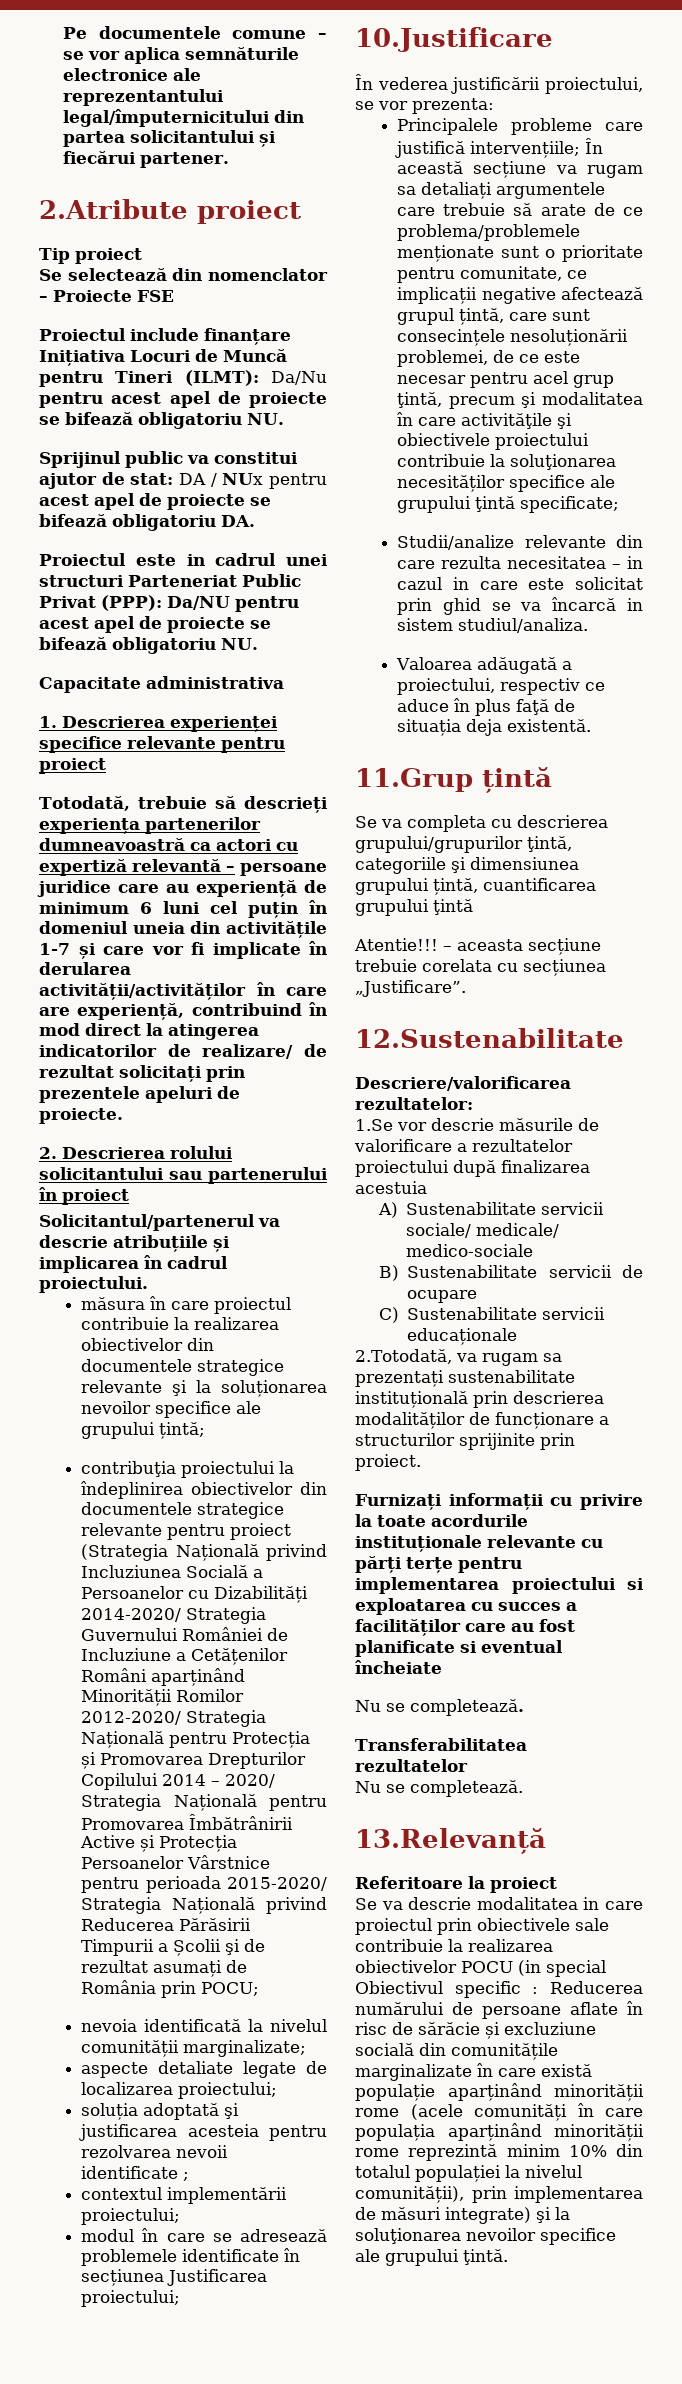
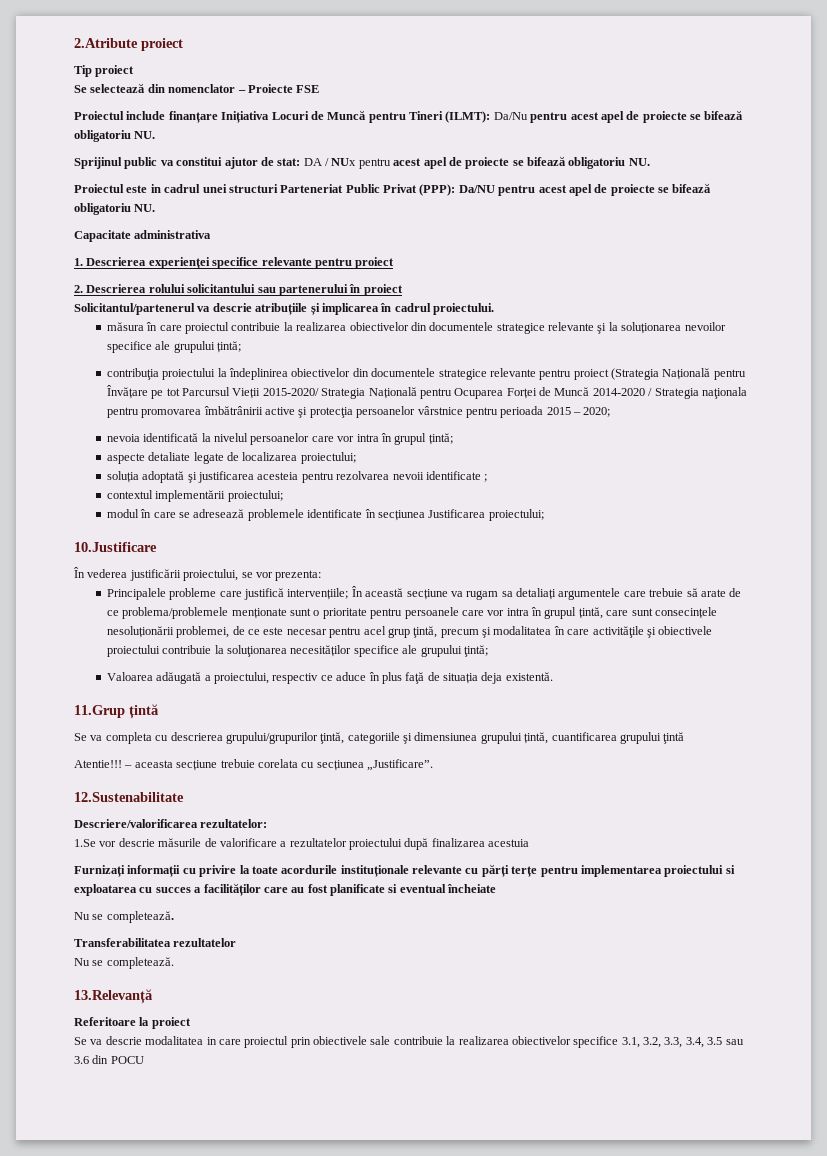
- Pe documentele comune – se vor aplica semnăturile electronice ale reprezentantului legal/împuternicitului din partea solicitantului și fiecărui partener.
- Sprijinul public va constitui ajutor de stat: DA / NUx pentru acest apel de proiecte se bifează obligatoriu DA.
+ Sprijinul public va constitui ajutor de stat: DA / NUx pentru acest apel de proiecte se bifează obligatoriu NU.
- Totodată, trebuie să descrieți experiența partenerilor dumneavoastră ca actori cu expertiză relevantă – persoane juridice care au experiență de minimum 6 luni cel puțin în domeniul uneia din activitățile 1-7 și care vor fi implicate în derularea activității/activităților în care are experiență, contribuind în mod direct la atingerea indicatorilor de realizare/ de rezultat solicitați prin prezentele apeluri de proiecte.
- contribuţia proiectului la îndeplinirea obiectivelor din documentele strategice relevante pentru proiect (Strategia Națională privind Incluziunea Socială a Persoanelor cu Dizabilități 2014-2020/ Strategia Guvernului României de Incluziune a Cetățenilor Români aparținând Minorității Romilor 2012-2020/ Strategia Națională pentru Protecția și Promovarea Drepturilor Copilului 2014 – 2020/ Strategia Națională pentru Promovarea Îmbătrânirii Active și Protecția Persoanelor Vârstnice pentru perioada 2015-2020/ Strategia Națională privind Reducerea Părăsirii Timpurii a Școlii şi de rezultat asumați de România prin POCU;
- nevoia identificată la nivelul comunității marginalizate;
+ contribuţia proiectului la îndeplinirea obiectivelor din documentele strategice relevante pentru proiect (Strategia Națională pentru Învățare pe tot Parcursul Vieții 2015-2020/ Strategia Națională pentru Ocuparea Forței de Muncă 2014-2020 / Strategia naţionala pentru promovarea îmbătrânirii active şi protecţia persoanelor vârstnice pentru perioada 2015 – 2020;
+ nevoia identificată la nivelul persoanelor care vor intra în grupul țintă;
- Principalele probleme care justifică intervențiile; În această secțiune va rugam sa detaliați argumentele care trebuie să arate de ce problema/problemele menționate sunt o prioritate pentru comunitate, ce implicații negative afectează grupul țintă, care sunt consecințele nesoluționării problemei, de ce este necesar pentru acel grup ţintă, precum şi modalitatea în care activităţile şi obiectivele proiectului contribuie la soluţionarea necesităților specifice ale grupului ţintă specificate;
- Studii/analize relevante din care rezulta necesitatea – in cazul in care este solicitat prin ghid se va încarcă in sistem studiul/analiza.
+ Principalele probleme care justifică intervențiile; În această secțiune va rugam sa detaliați argumentele care trebuie să arate de ce problema/problemele menționate sunt o prioritate pentru persoanele care vor intra în grupul țintă, care sunt consecințele nesoluționării problemei, de ce este necesar pentru acel grup ţintă, precum şi modalitatea în care activităţile şi obiectivele proiectului contribuie la soluţionarea necesităților specifice ale grupului ţintă;
- A) Sustenabilitate servicii sociale/ medicale/ medico-sociale
- B) Sustenabilitate servicii de ocupare
- C) Sustenabilitate servicii educaționale
- 2.Totodată, va rugam sa prezentați sustenabilitate instituțională prin descrierea modalităților de funcționare a structurilor sprijinite prin proiect.
- Se va descrie modalitatea in care proiectul prin obiectivele sale contribuie la realizarea obiectivelor POCU (in special Obiectivul specific : Reducerea numărului de persoane aflate în risc de sărăcie și excluziune socială din comunitățile marginalizate în care există populație aparținând minorității rome (acele comunități în care populația aparținând minorității rome reprezintă minim 10% din totalul populației la nivelul comunității), prin implementarea de măsuri integrate) şi la soluţionarea nevoilor specifice ale grupului ţintă.
+ Se va descrie modalitatea in care proiectul prin obiectivele sale contribuie la realizarea obiectivelor specifice 3.1, 3.2, 3.3, 3.4, 3.5 sau 3.6 din POCU

